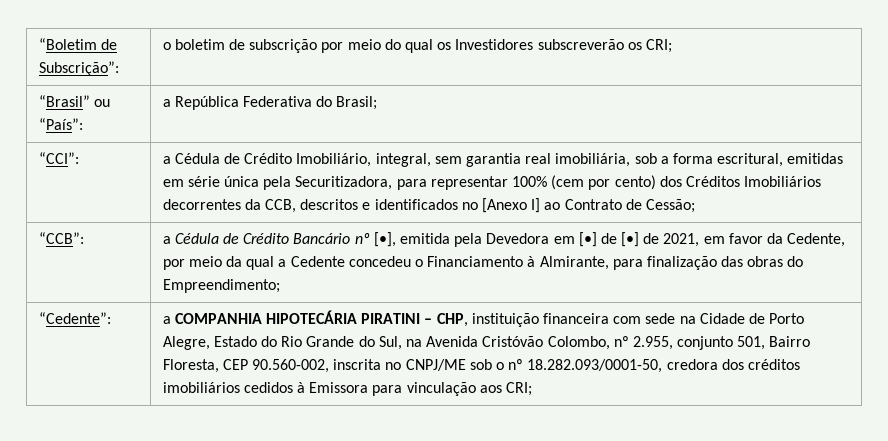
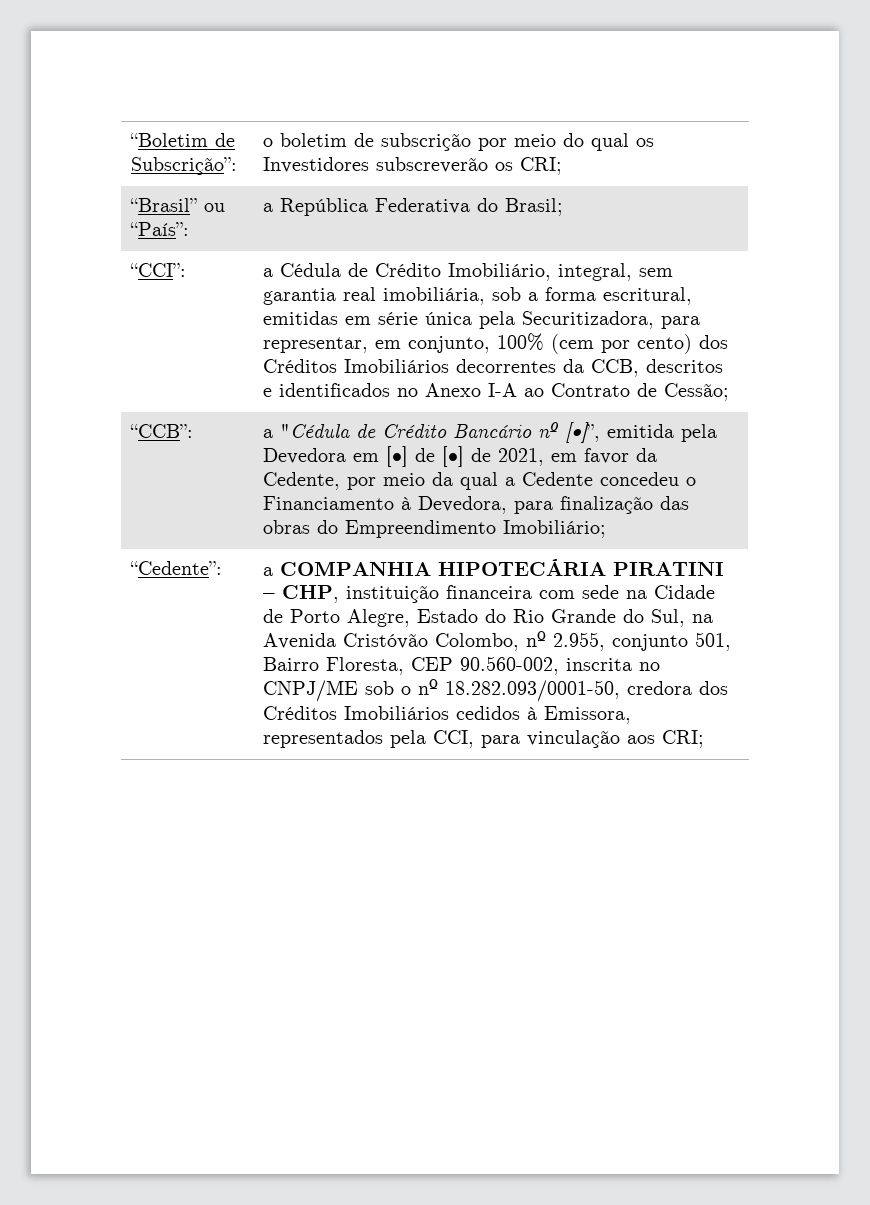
- a Cédula de Crédito Imobiliário, integral, sem garantia real imobiliária, sob a forma escritural, emitidas em série única pela Securitizadora, para representar 100% (cem por cento) dos Créditos Imobiliários decorrentes da CCB, descritos e identificados no [Anexo I] ao Contrato de Cessão;
+ a Cédula de Crédito Imobiliário, integral, sem garantia real imobiliária, sob a forma escritural, emitidas em série única pela Securitizadora, para representar, em conjunto, 100% (cem por cento) dos Créditos Imobiliários decorrentes da CCB, descritos e identificados no Anexo I-A ao Contrato de Cessão;
- “CCB”: | a Cédula de Crédito Bancário nº [•], emitida pela Devedora em [•] de [•] de 2021, em favor da Cedente, por meio da qual a Cedente concedeu o Financiamento à Almirante, para finalização das obras do Empreendimento;
+ “CCB”: | a "Cédula de Crédito Bancário nº [•]”, emitida pela Devedora em [•] de [•] de 2021, em favor da Cedente, por meio da qual a Cedente concedeu o Financiamento à Devedora, para finalização das obras do Empreendimento Imobiliário;
- a COMPANHIA HIPOTECÁRIA PIRATINI – CHP, instituição financeira com sede na Cidade de Porto Alegre, Estado do Rio Grande do Sul, na Avenida Cristóvão Colombo, nº 2.955, conjunto 501, Bairro Floresta, CEP 90.560-002, inscrita no CNPJ/ME sob o nº 18.282.093/0001-50, credora dos créditos imobiliários cedidos à Emissora para vinculação aos CRI;
+ a COMPANHIA HIPOTECÁRIA PIRATINI – CHP, instituição financeira com sede na Cidade de Porto Alegre, Estado do Rio Grande do Sul, na Avenida Cristóvão Colombo, nº 2.955, conjunto 501, Bairro Floresta, CEP 90.560-002, inscrita no CNPJ/ME sob o nº 18.282.093/0001-50, credora dos Créditos Imobiliários cedidos à Emissora, representados pela CCI, para vinculação aos CRI;

